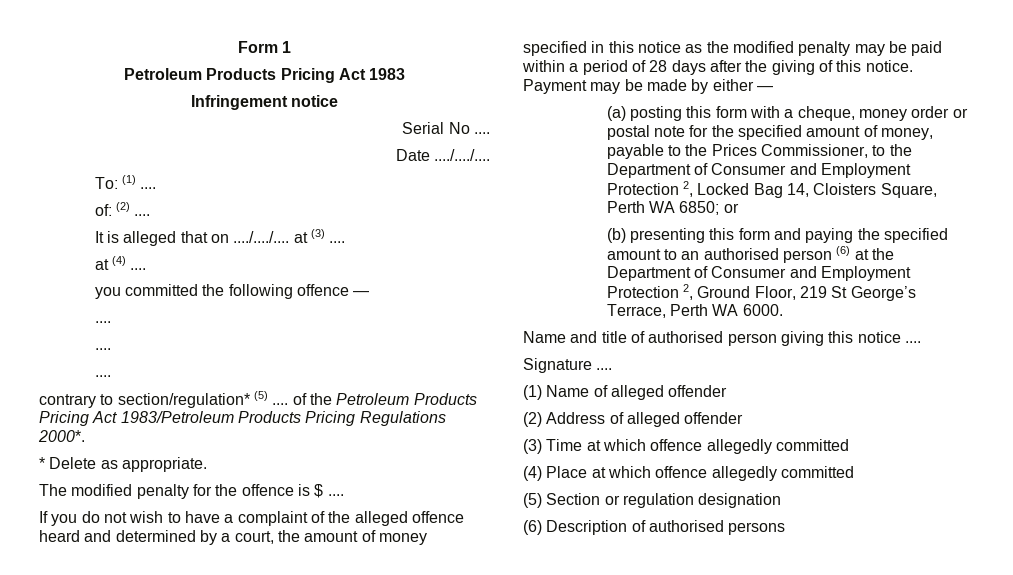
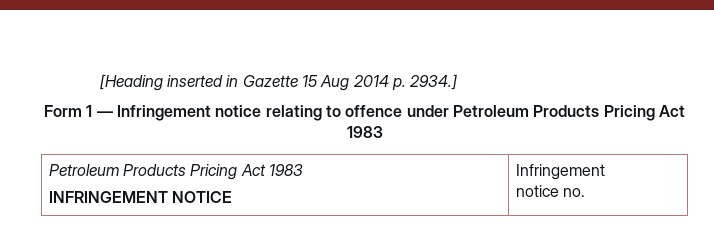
- Form 1
+ [Heading inserted in Gazette 15 Aug 2014 p. 2934.]
+ Form 1 — Infringement notice relating to offence under Petroleum Products Pricing Act 1983
  Petroleum Products Pricing Act 1983
- Infringement notice
- Serial No ....
- Date ..../..../....
- To: (1) ....
- of: (2) ....
- It is alleged that on ..../..../.... at (3) ....
- at (4) ....
- you committed the following offence —
- ....
- ....
- ....
- contrary to section/regulation* (5) .... of the Petroleum Products Pricing Act 1983/Petroleum Products Pricing Regulations 2000*.
- * Delete as appropriate.
- The modified penalty for the offence is $ ....
- If you do not wish to have a complaint of the alleged offence heard and determined by a court, the amount of money specified in this notice as the modified penalty may be paid within a period of 28 days after the giving of this notice. Payment may be made by either —
- (a) posting this form with a cheque, money order or postal note for the specified amount of money, payable to the Prices Commissioner, to the Department of Consumer and Employment Protection 2, Locked Bag 14, Cloisters Square, Perth WA 6850; or
- (b) presenting this form and paying the specified amount to an authorised person (6) at the Department of Consumer and Employment Protection 2, Ground Floor, 219 St George’s Terrace, Perth WA 6000.
- Name and title of authorised person giving this notice ....
- Signature ....
- (1) Name of alleged offender
- (2) Address of alleged offender
- (3) Time at which offence allegedly committed
- (4) Place at which offence allegedly committed
- (5) Section or regulation designation
- (6) Description of authorised persons
+ INFRINGEMENT NOTICE | Infringement
+ notice no.

